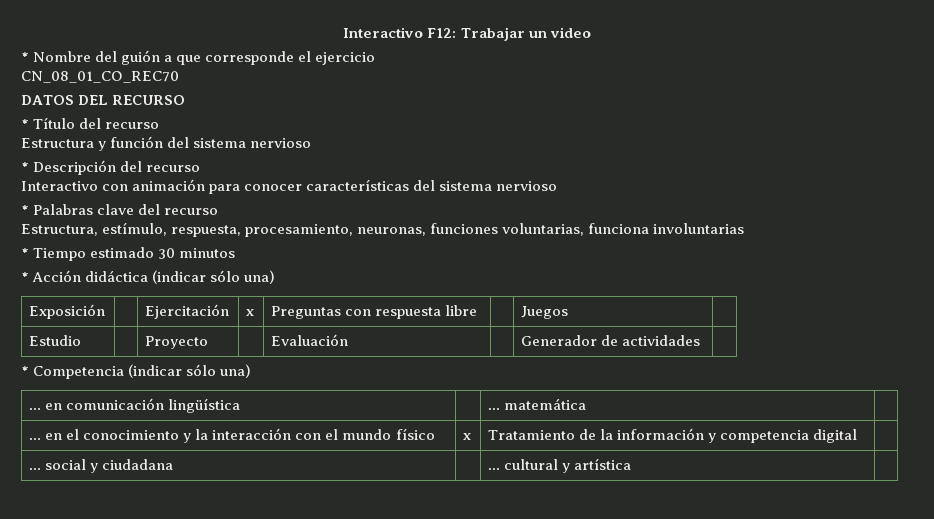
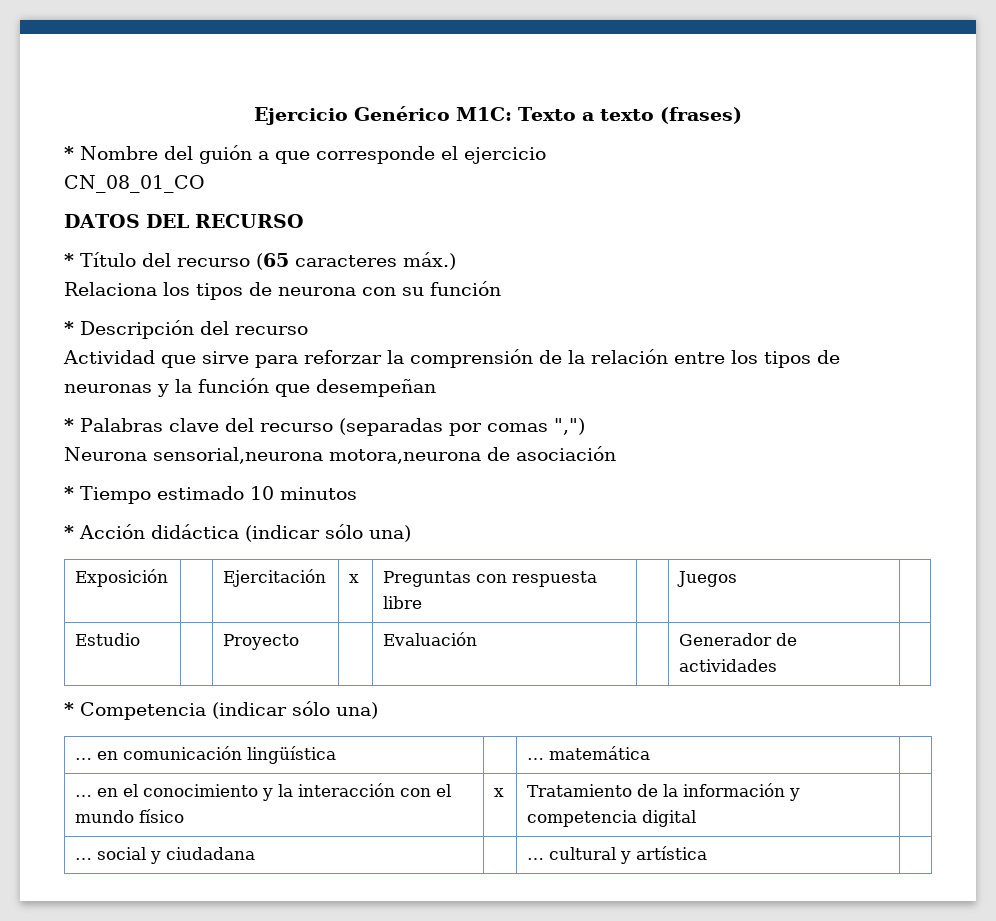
- Interactivo F12: Trabajar un video
+ Ejercicio Genérico M1C: Texto a texto (frases)
- CN_08_01_CO_REC70
+ CN_08_01_CO
- * Título del recurso
- Estructura y función del sistema nervioso
+ * Título del recurso (65 caracteres máx.)
+ Relaciona los tipos de neurona con su función
  * Descripción del recurso
- Interactivo con animación para conocer características del sistema nervioso
+ Actividad que sirve para reforzar la comprensión de la relación entre los tipos de neuronas y la función que desempeñan
- * Palabras clave del recurso
- Estructura, estímulo, respuesta, procesamiento, neuronas, funciones voluntarias, funciona involuntarias
+ * Palabras clave del recurso (separadas por comas ",")
+ Neurona sensorial,neurona motora,neurona de asociación
- * Tiempo estimado 30 minutos
+ * Tiempo estimado 10 minutos

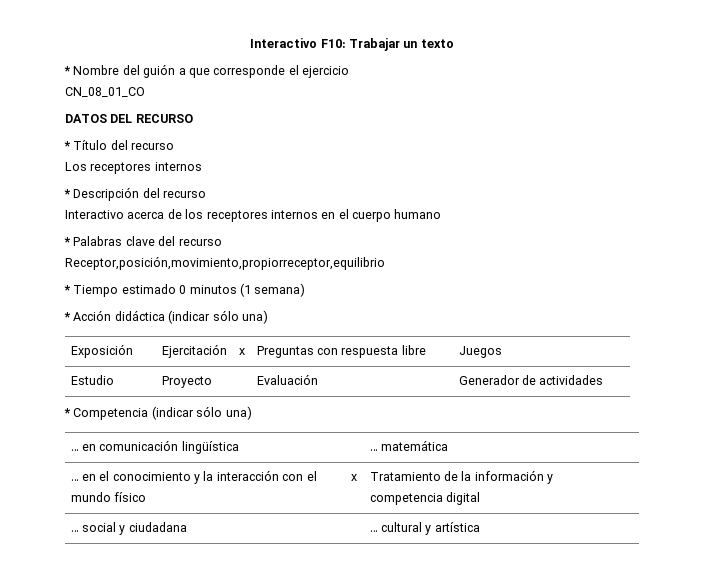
- Ejercicio Genérico M1C: Texto a texto (frases)
+ Interactivo F10: Trabajar un texto
- * Título del recurso (65 caracteres máx.)
- Relaciona los tipos de neurona con su función
+ * Título del recurso
+ Los receptores internos
  * Descripción del recurso
- Actividad que sirve para reforzar la comprensión de la relación entre los tipos de neuronas y la función que desempeñan
+ Interactivo acerca de los receptores internos en el cuerpo humano
- * Palabras clave del recurso (separadas por comas ",")
- Neurona sensorial,neurona motora,neurona de asociación
+ * Palabras clave del recurso
+ Receptor,posición,movimiento,propiorreceptor,equilibrio
- * Tiempo estimado 10 minutos
+ * Tiempo estimado 0 minutos (1 semana)

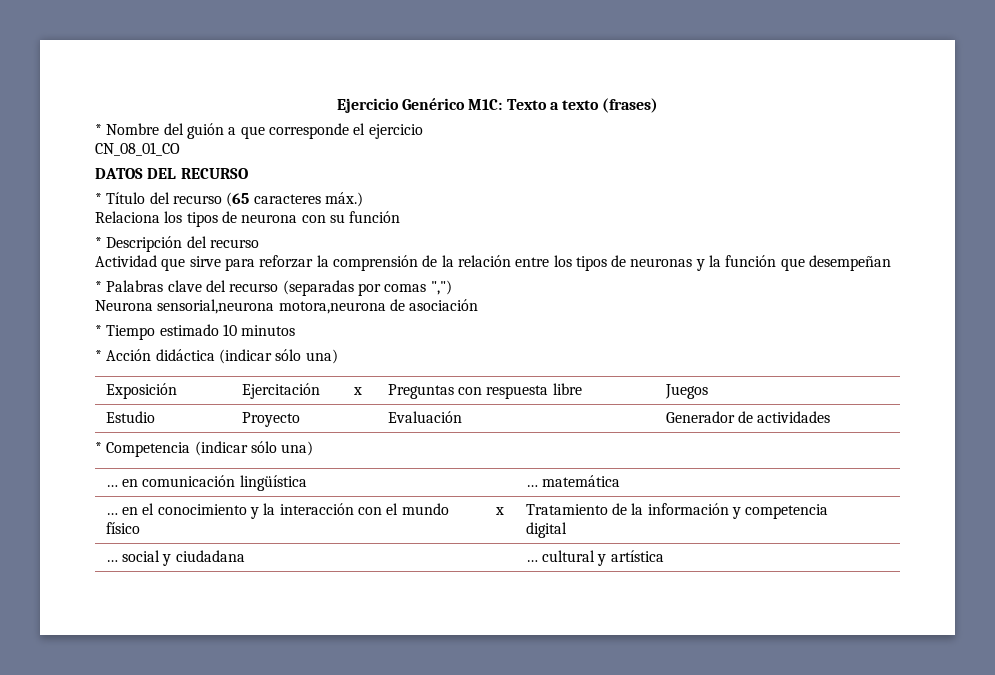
- Interactivo F10: Trabajar un texto
+ Ejercicio Genérico M1C: Texto a texto (frases)
- * Título del recurso
- Los receptores internos
+ * Título del recurso (65 caracteres máx.)
+ Relaciona los tipos de neurona con su función
  * Descripción del recurso
- Interactivo acerca de los receptores internos en el cuerpo humano
+ Actividad que sirve para reforzar la comprensión de la relación entre los tipos de neuronas y la función que desempeñan
- * Palabras clave del recurso
- Receptor,posición,movimiento,propiorreceptor,equilibrio
+ * Palabras clave del recurso (separadas por comas ",")
+ Neurona sensorial,neurona motora,neurona de asociación
- * Tiempo estimado 0 minutos (1 semana)
+ * Tiempo estimado 10 minutos

